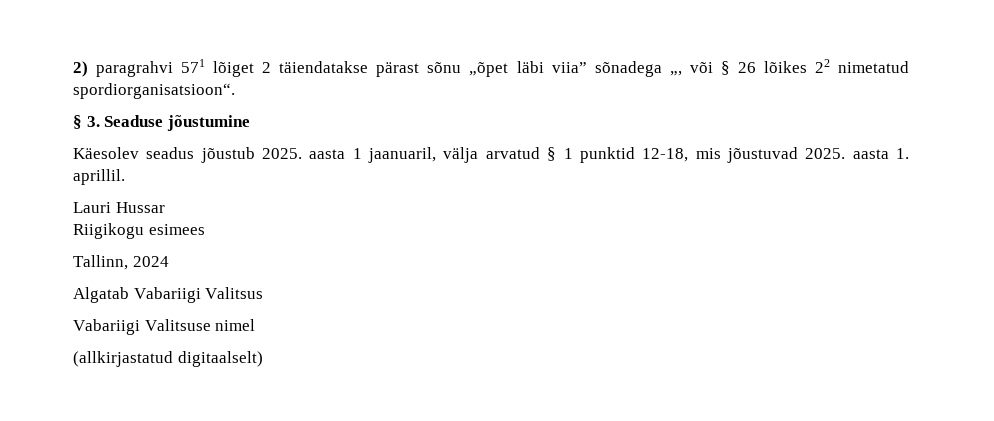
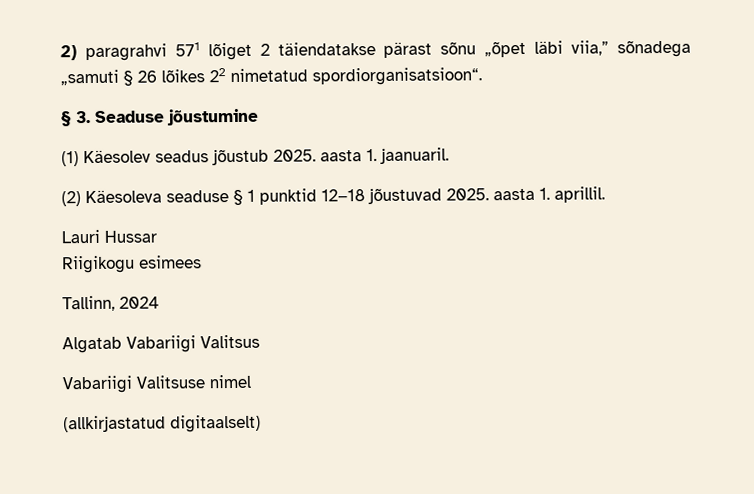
- 2) paragrahvi 571 lõiget 2 täiendatakse pärast sõnu „õpet läbi viia” sõnadega „, või § 26 lõikes 22 nimetatud spordiorganisatsioon“.
+ 2) paragrahvi 571 lõiget 2 täiendatakse pärast sõnu „õpet läbi viia,” sõnadega „samuti § 26 lõikes 22 nimetatud spordiorganisatsioon“.
- Käesolev seadus jõustub 2025. aasta 1 jaanuaril, välja arvatud § 1 punktid 12-18, mis jõustuvad 2025. aasta 1. aprillil.
+ (1) Käesolev seadus jõustub 2025. aasta 1. jaanuaril.
+ (2) Käesoleva seaduse § 1 punktid 12−18 jõustuvad 2025. aasta 1. aprillil.

